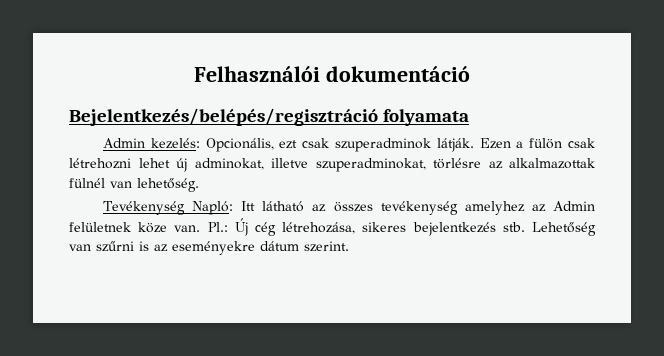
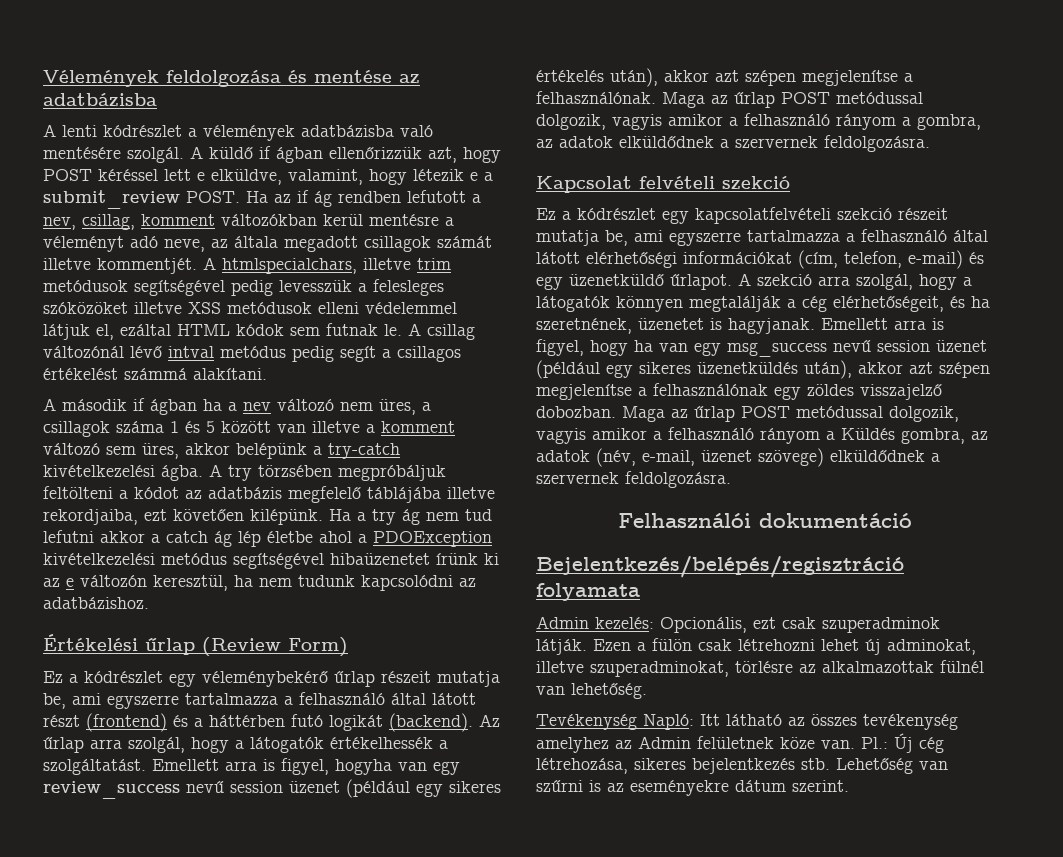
+ Vélemények feldolgozása és mentése az adatbázisba
+ A lenti kódrészlet a vélemények adatbázisba való mentésére szolgál. A küldő if ágban ellenőrizzük azt, hogy POST kéréssel lett e elküldve, valamint, hogy létezik e a submit_review POST. Ha az if ág rendben lefutott a nev, csillag, komment változókban kerül mentésre a véleményt adó neve, az általa megadott csillagok számát illetve kommentjét. A htmlspecialchars, illetve trim metódusok segítségével pedig levesszük a felesleges szóközöket illetve XSS metódusok elleni védelemmel látjuk el, ezáltal HTML kódok sem futnak le. A csillag változónál lévő intval metódus pedig segít a csillagos értékelést számmá alakítani.
+ A második if ágban ha a nev változó nem üres, a csillagok száma 1 és 5 között van illetve a komment változó sem üres, akkor belépünk a try-catch kivételkezelési ágba. A try törzsében megpróbáljuk feltölteni a kódot az adatbázis megfelelő táblájába illetve rekordjaiba, ezt követően kilépünk. Ha a try ág nem tud lefutni akkor a catch ág lép életbe ahol a PDOException kivételkezelési metódus segítségével hibaüzenetet írünk ki az e változón keresztül, ha nem tudunk kapcsolódni az adatbázishoz.
+ Értékelési űrlap (Review Form)
+ Ez a kódrészlet egy véleménybekérő űrlap részeit mutatja be, ami egyszerre tartalmazza a felhasználó által látott részt (frontend) és a háttérben futó logikát (backend). Az űrlap arra szolgál, hogy a látogatók értékelhessék a szolgáltatást. Emellett arra is figyel, hogyha van egy review_success nevű session üzenet (például egy sikeres értékelés után), akkor azt szépen megjelenítse a felhasználónak. Maga az űrlap POST metódussal dolgozik, vagyis amikor a felhasználó rányom a gombra, az adatok elküldődnek a szervernek feldolgozásra.
+ Kapcsolat felvételi szekció
+ Ez a kódrészlet egy kapcsolatfelvételi szekció részeit mutatja be, ami egyszerre tartalmazza a felhasználó által látott elérhetőségi információkat (cím, telefon, e-mail) és egy üzenetküldő űrlapot. A szekció arra szolgál, hogy a látogatók könnyen megtalálják a cég elérhetőségeit, és ha szeretnének, üzenetet is hagyjanak. Emellett arra is figyel, hogy ha van egy msg_success nevű session üzenet (például egy sikeres üzenetküldés után), akkor azt szépen megjelenítse a felhasználónak egy zöldes visszajelző dobozban. Maga az űrlap POST metódussal dolgozik, vagyis amikor a felhasználó rányom a Küldés gombra, az adatok (név, e-mail, üzenet szövege) elküldődnek a szervernek feldolgozásra.

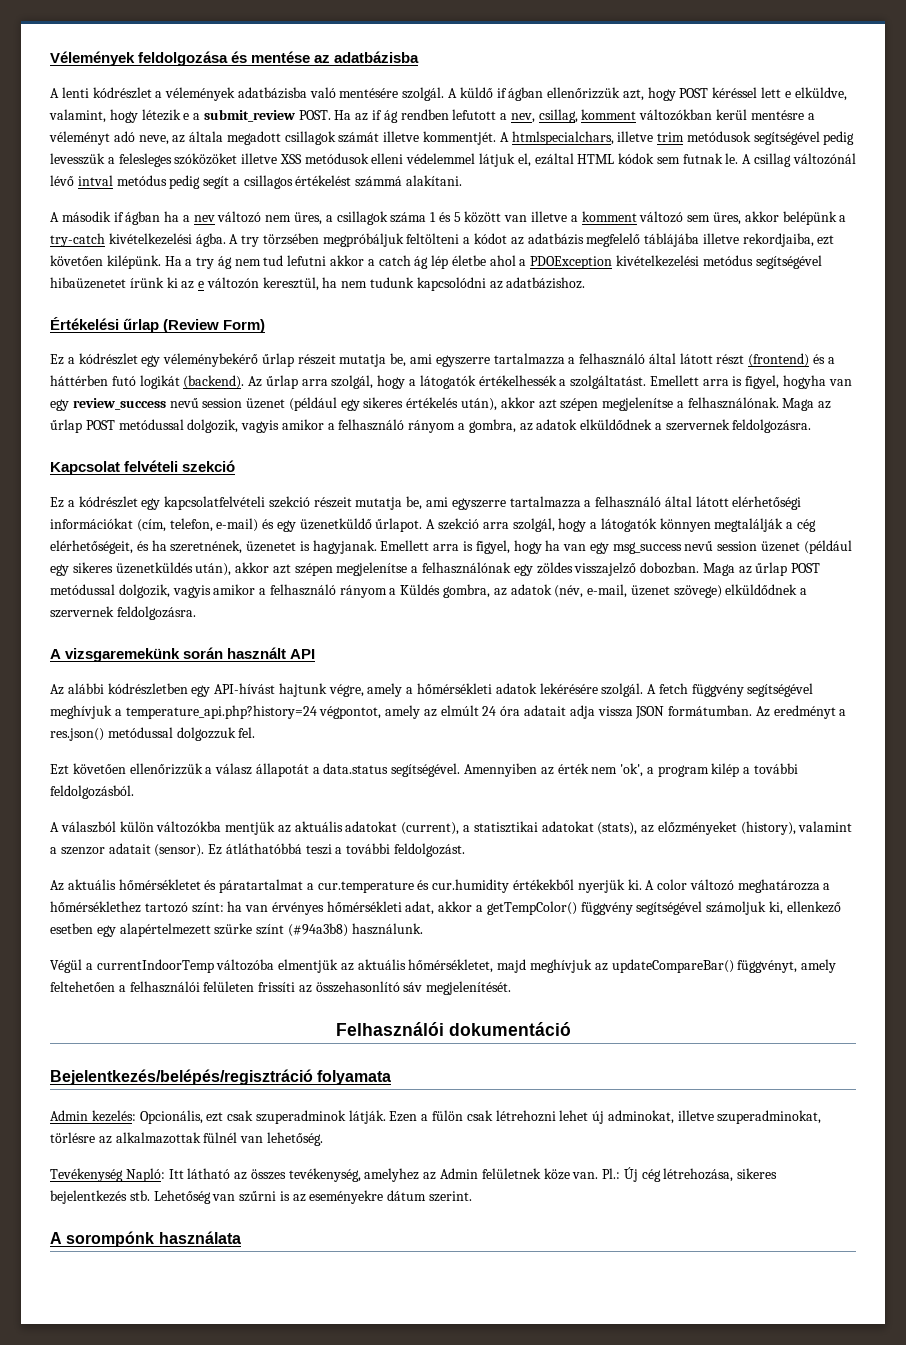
+ A vizsgaremekünk során használt API
+ Az alábbi kódrészletben egy API-hívást hajtunk végre, amely a hőmérsékleti adatok lekérésére szolgál. A fetch függvény segítségével meghívjuk a temperature_api.php?history=24 végpontot, amely az elmúlt 24 óra adatait adja vissza JSON formátumban. Az eredményt a res.json() metódussal dolgozzuk fel.
+ Ezt követően ellenőrizzük a válasz állapotát a data.status segítségével. Amennyiben az érték nem 'ok', a program kilép a további feldolgozásból.
+ A válaszból külön változókba mentjük az aktuális adatokat (current), a statisztikai adatokat (stats), az előzményeket (history), valamint a szenzor adatait (sensor). Ez átláthatóbbá teszi a további feldolgozást.
+ Az aktuális hőmérsékletet és páratartalmat a cur.temperature és cur.humidity értékekből nyerjük ki. A color változó meghatározza a hőmérséklethez tartozó színt: ha van érvényes hőmérsékleti adat, akkor a getTempColor() függvény segítségével számoljuk ki, ellenkező esetben egy alapértelmezett szürke színt (#94a3b8) használunk.
+ Végül a currentIndoorTemp változóba elmentjük az aktuális hőmérsékletet, majd meghívjuk az updateCompareBar() függvényt, amely feltehetően a felhasználói felületen frissíti az összehasonlító sáv megjelenítését.
- Tevékenység Napló: Itt látható az összes tevékenység amelyhez az Admin felületnek köze van.
+ Tevékenység Napló: Itt látható az összes tevékenység, amelyhez az Admin felületnek köze van.
+ A sorompónk használata

